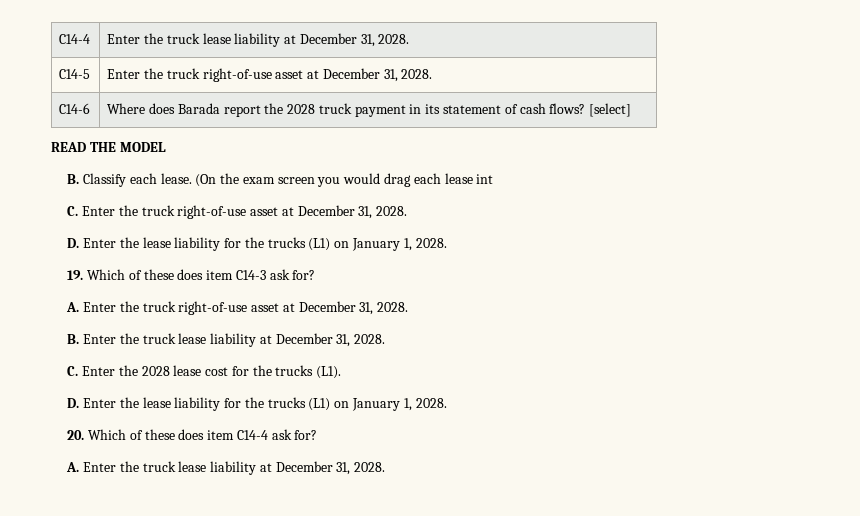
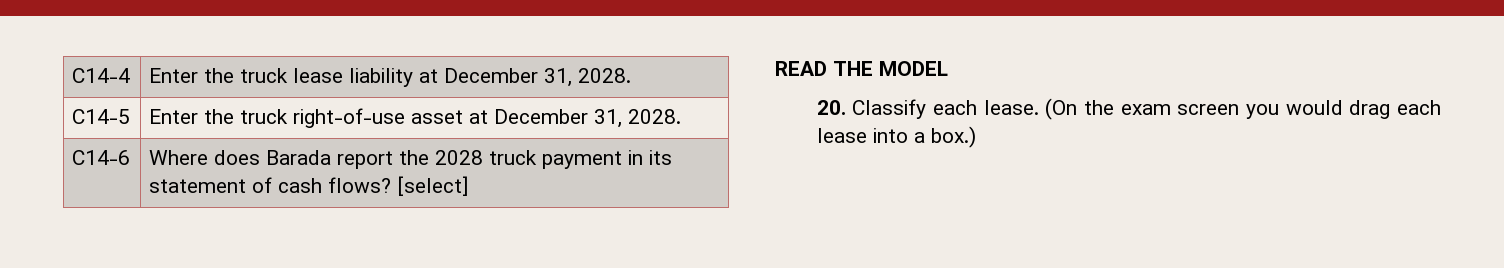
- B. Classify each lease.
+ 20. Classify each lease.
- (On the exam screen you would drag each lease int
- C. Enter the truck right-of-use asset at December 31, 2028.
- D. Enter the lease liability for the trucks (L1) on January 1, 2028.
- 19. Which of these does item C14-3 ask for?
- A. Enter the truck right-of-use asset at December 31, 2028.
- B. Enter the truck lease liability at December 31, 2028.
- C. Enter the 2028 lease cost for the trucks (L1).
- D. Enter the lease liability for the trucks (L1) on January 1, 2028.
- 20. Which of these does item C14-4 ask for?
- A. Enter the truck lease liability at December 31, 2028.
+ (On the exam screen you would drag each lease into a box.)

